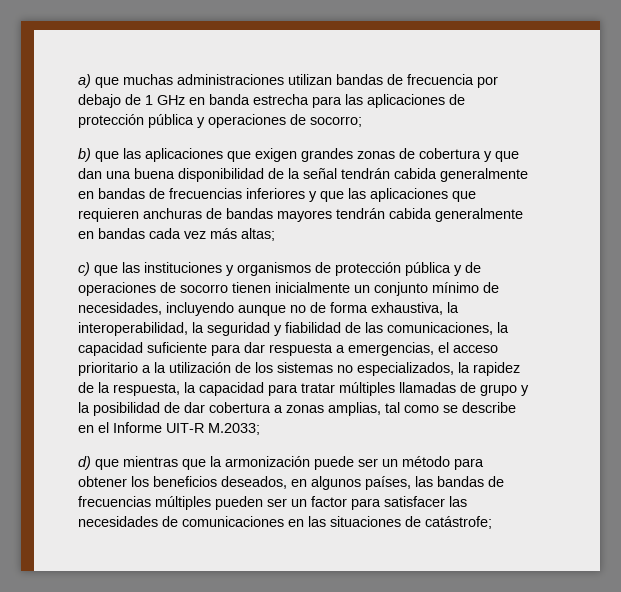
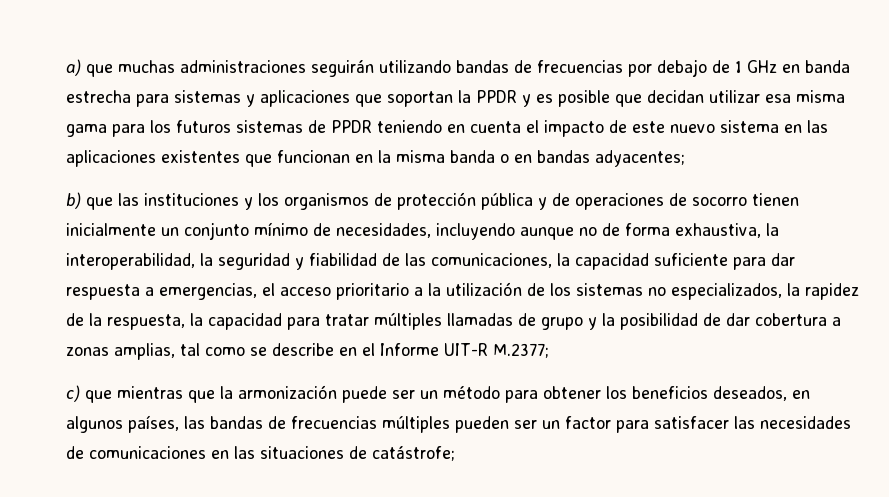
- a) que muchas administraciones utilizan bandas de frecuencia por debajo de 1 GHz en banda estrecha para las aplicaciones de protección pública y operaciones de socorro;
- b) que las aplicaciones que exigen grandes zonas de cobertura y que dan una buena disponibilidad de la señal tendrán cabida generalmente en bandas de frecuencias inferiores y que las aplicaciones que requieren anchuras de bandas mayores tendrán cabida generalmente en bandas cada vez más altas;
- c) que las instituciones y organismos de protección pública y de operaciones de socorro tienen inicialmente un conjunto mínimo de necesidades, incluyendo aunque no de forma exhaustiva, la interoperabilidad, la seguridad y fiabilidad de las comunicaciones, la capacidad suficiente para dar respuesta a emergencias, el acceso prioritario a la utilización de los sistemas no especializados, la rapidez de la respuesta, la capacidad para tratar múltiples llamadas de grupo y la posibilidad de dar cobertura a zonas amplias, tal como se describe en el Informe UIT-R M.2033;
- d) que mientras que la armonización puede ser un método para obtener los beneficios deseados, en algunos países, las bandas de frecuencias múltiples pueden ser un factor para satisfacer las necesidades de comunicaciones en las situaciones de catástrofe;
+ a) que muchas administraciones seguirán utilizando bandas de frecuencias por debajo de 1 GHz en banda estrecha para sistemas y aplicaciones que soportan la PPDR y es posible que decidan utilizar esa misma gama para los futuros sistemas de PPDR teniendo en cuenta el impacto de este nuevo sistema en las aplicaciones existentes que funcionan en la misma banda o en bandas adyacentes;
+ b) que las instituciones y los organismos de protección pública y de operaciones de socorro tienen inicialmente un conjunto mínimo de necesidades, incluyendo aunque no de forma exhaustiva, la interoperabilidad, la seguridad y fiabilidad de las comunicaciones, la capacidad suficiente para dar respuesta a emergencias, el acceso prioritario a la utilización de los sistemas no especializados, la rapidez de la respuesta, la capacidad para tratar múltiples llamadas de grupo y la posibilidad de dar cobertura a zonas amplias, tal como se describe en el Informe UIT-R M.2377;
+ c) que mientras que la armonización puede ser un método para obtener los beneficios deseados, en algunos países, las bandas de frecuencias múltiples pueden ser un factor para satisfacer las necesidades de comunicaciones en las situaciones de catástrofe;

